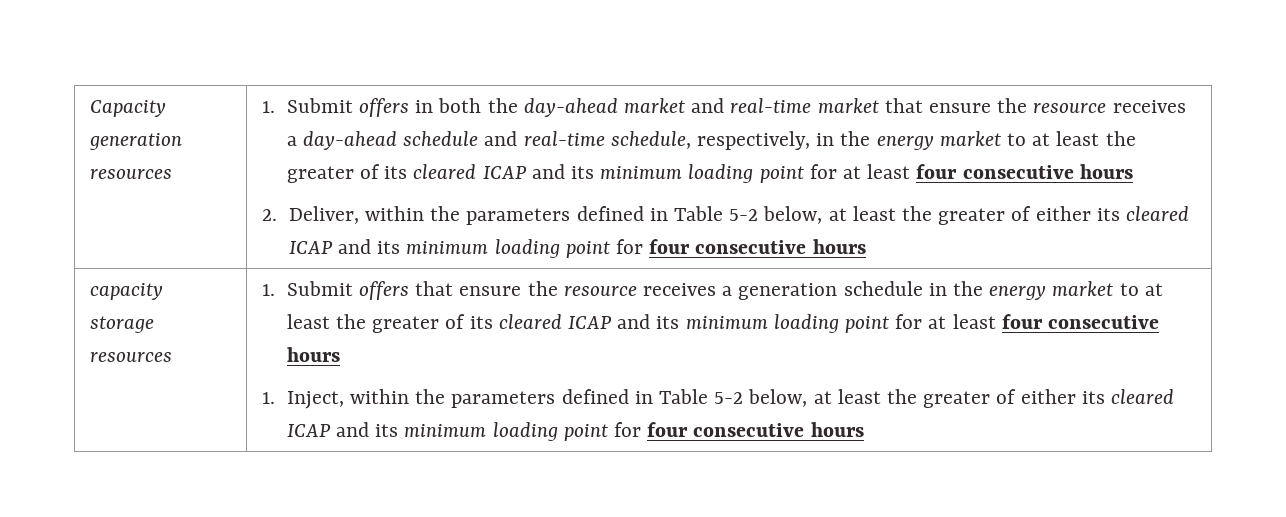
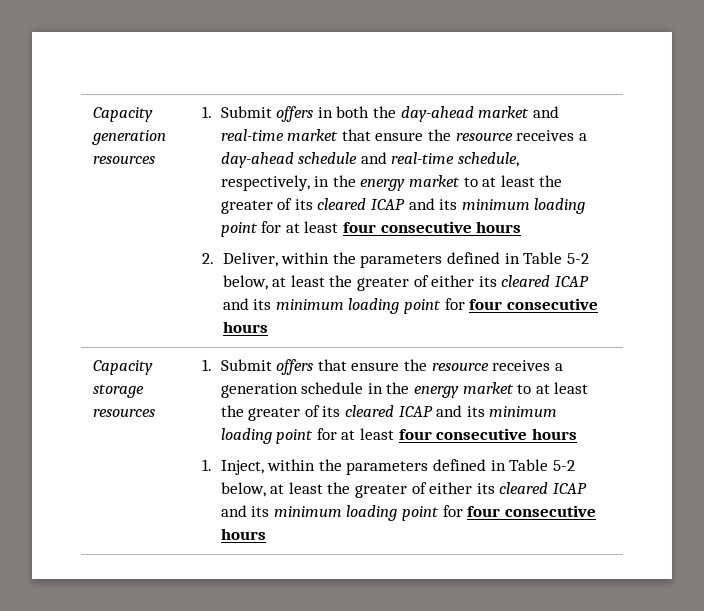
- capacity storage resources
+ Capacity storage resources

